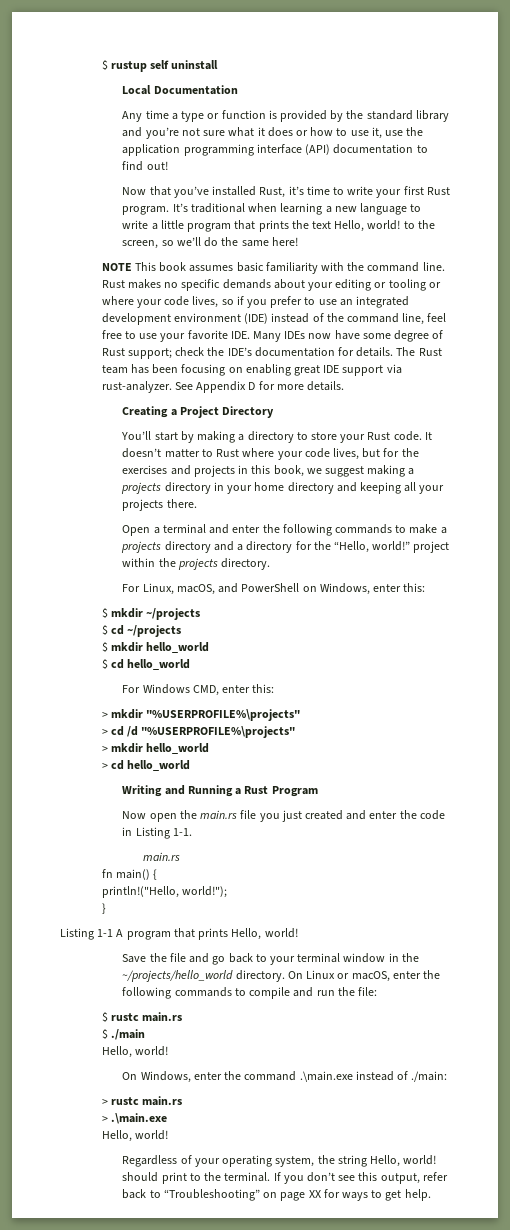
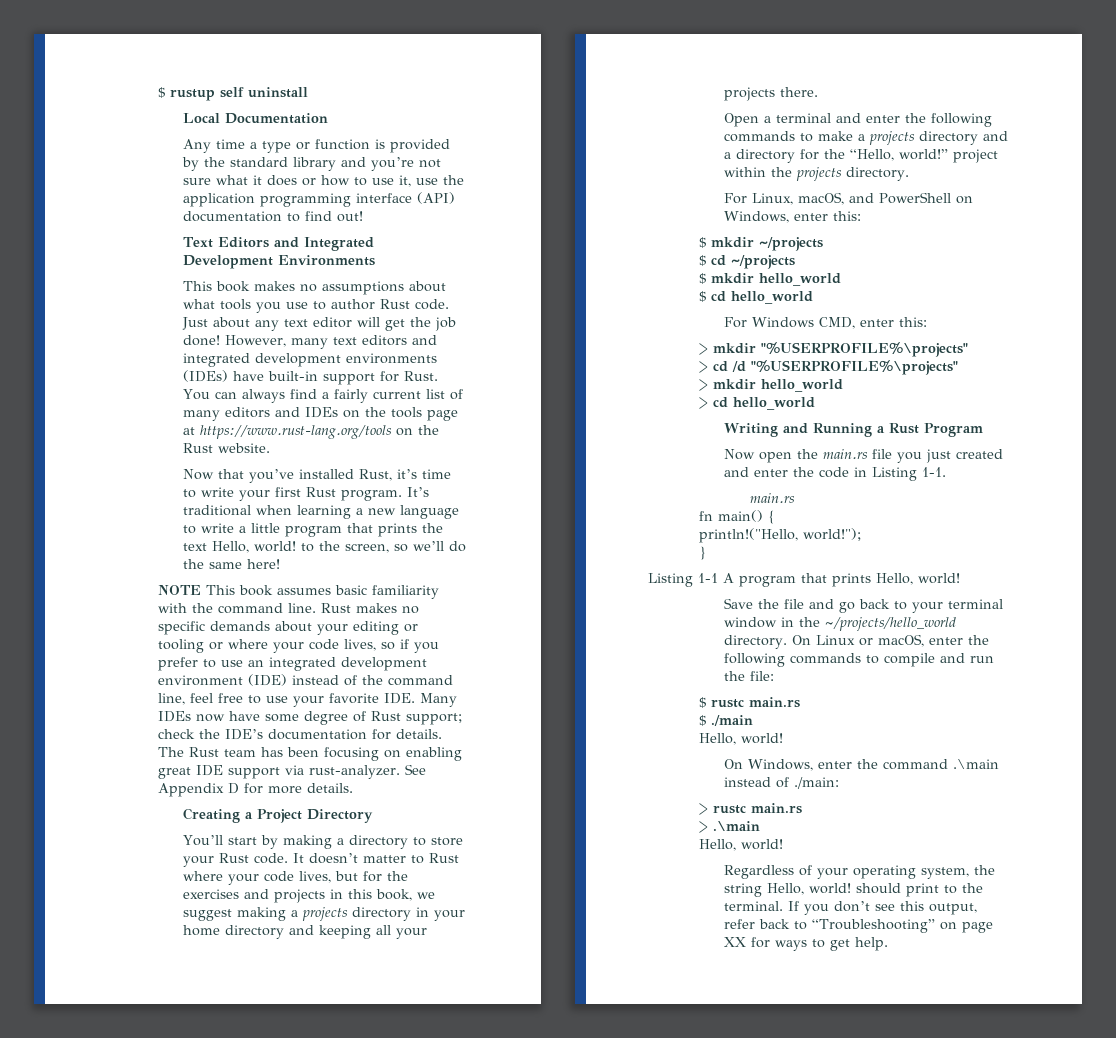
+ Text Editors and Integrated Development Environments
+ This book makes no assumptions about what tools you use to author Rust code. Just about any text editor will get the job done! However, many text editors and integrated development environments (IDEs) have built-in support for Rust. You can always find a fairly current list of many editors and IDEs on the tools page at https://www.rust-lang.org/tools on the Rust website.
- On Windows, enter the command .\main.exe instead of ./main:
+ On Windows, enter the command .\main instead of ./main:
- > .\main.exe
+ > .\main

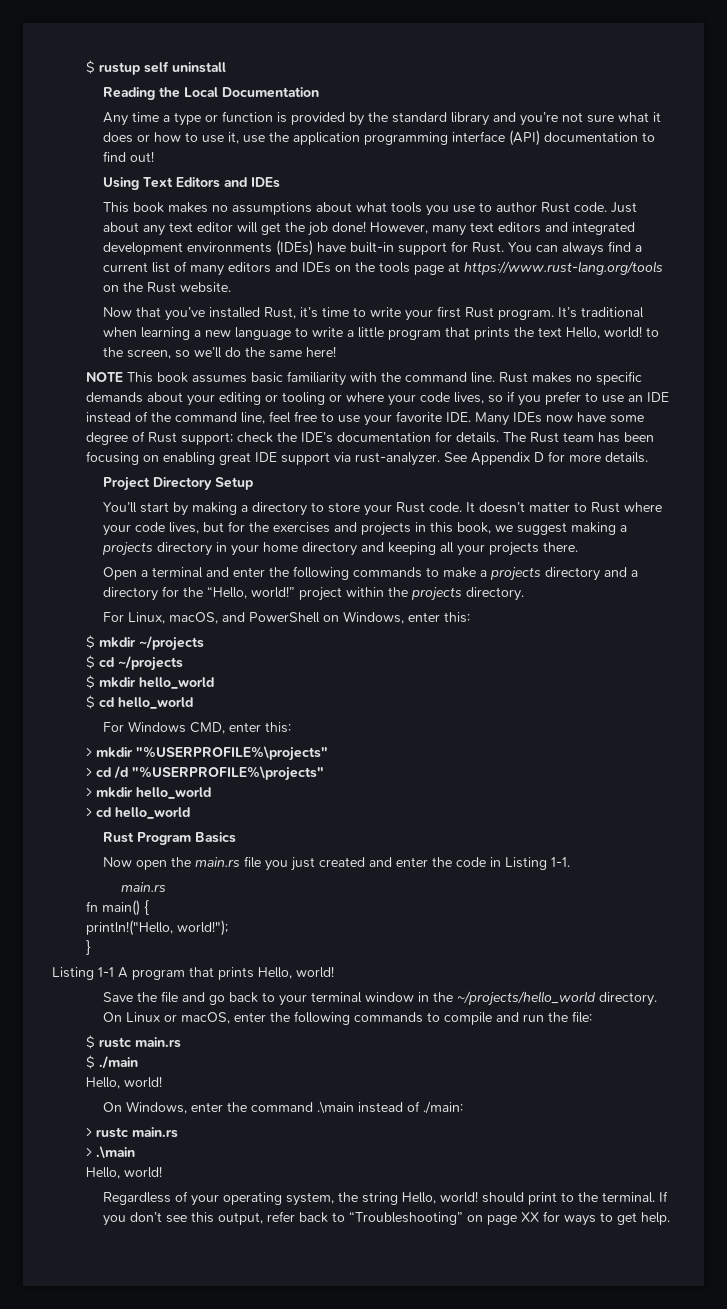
- Local Documentation
+ Reading the Local Documentation
- Text Editors and Integrated Development Environments
+ Using Text Editors and IDEs
- You can always find a fairly current list of many editors and IDEs on the tools page at https://www.rust-lang.org/tools on the Rust website.
+ You can always find a current list of many editors and IDEs on the tools page at https://www.rust-lang.org/tools on the Rust website.
- Rust makes no specific demands about your editing or tooling or where your code lives, so if you prefer to use an integrated development environment (IDE) instead of the command line, feel free to use your favorite IDE. Many IDEs now have some degree of Rust support; check the IDE’s documentation for details.
+ Rust makes no specific demands about your editing or tooling or where your code lives, so if you prefer to use an IDE instead of the command line, feel free to use your favorite IDE. Many IDEs now have some degree of Rust support; check the IDE’s documentation for details.
- Creating a Project Directory
+ Project Directory Setup
- Writing and Running a Rust Program
+ Rust Program Basics

